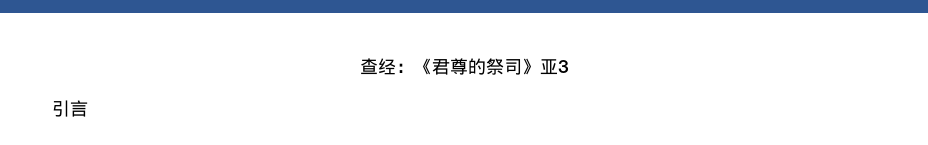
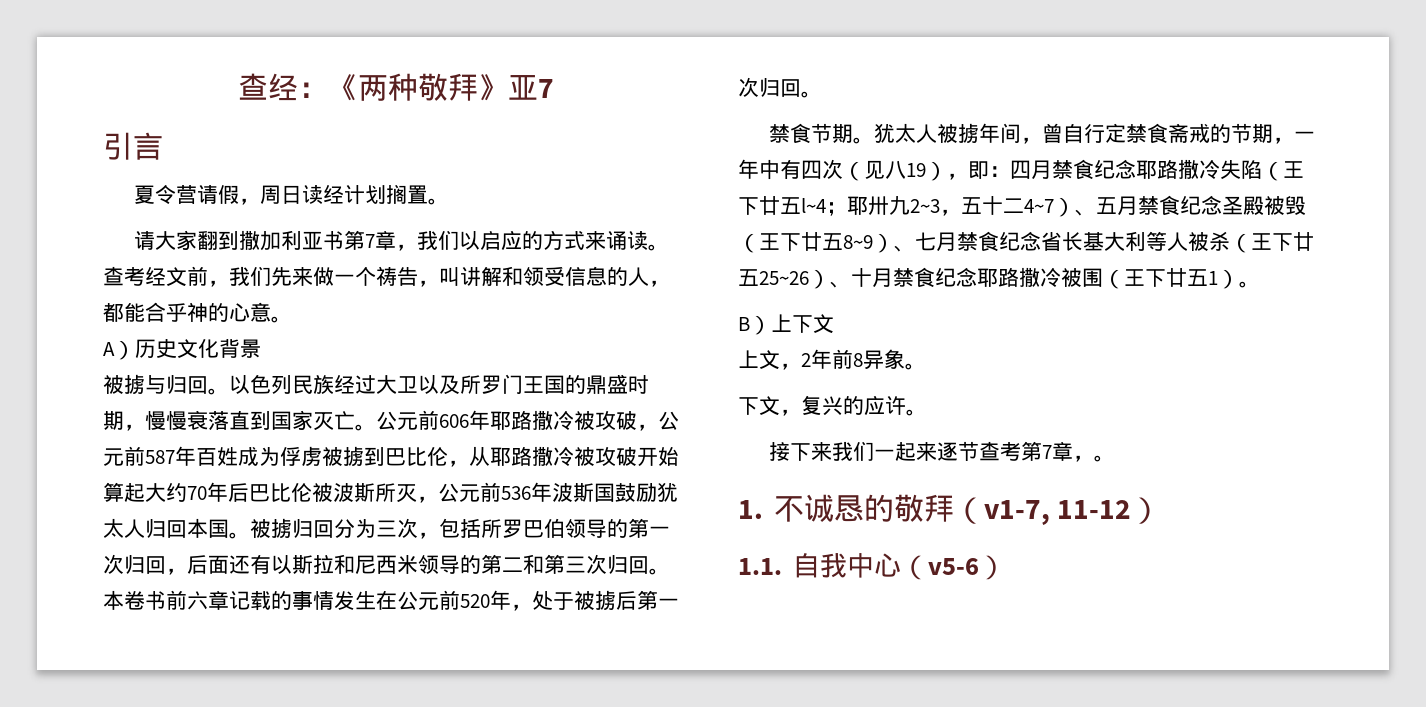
- 查经：《君尊的祭司》亚3
+ 查经：《两种敬拜》亚7
  引言
+ 夏令营请假，周日读经计划搁置。
+ 请大家翻到撒加利亚书第7章，我们以启应的方式来诵读。查考经文前，我们先来做一个祷告，叫讲解和领受信息的人，都能合乎神的心意。
+ A）历史文化背景
+ 被掳与归回。以色列民族经过大卫以及所罗门王国的鼎盛时期，慢慢衰落直到国家灭亡。公元前606年耶路撒冷被攻破，公元前587年百姓成为俘虏被掳到巴比伦，从耶路撒冷被攻破开始算起大约70年后巴比伦被波斯所灭，公元前536年波斯国鼓励犹太人归回本国。被掳归回分为三次，包括所罗巴伯领导的第一次归回，后面还有以斯拉和尼西米领导的第二和第三次归回。本卷书前六章记载的事情发生在公元前520年，处于被掳后第一次归回。
+ 禁食节期。犹太人被掳年间，曾自行定禁食斋戒的节期，一年中有四次（见八19），即：四月禁食纪念耶路撒冷失陷（王下廿五l~4；耶卅九2~3，五十二4~7）、五月禁食纪念圣殿被毁（王下廿五8~9）、七月禁食纪念省长基大利等人被杀（王下廿五25~26）、十月禁食纪念耶路撒冷被围（王下廿五1）。
+ B）上下文
+ 上文，2年前8异象。
+ 下文，复兴的应许。
+ 接下来我们一起来逐节查考第7章，。
+ 1.不诚恳的敬拜（v1-7, 11-12）
+ 1.1.自我中心（v5-6）

